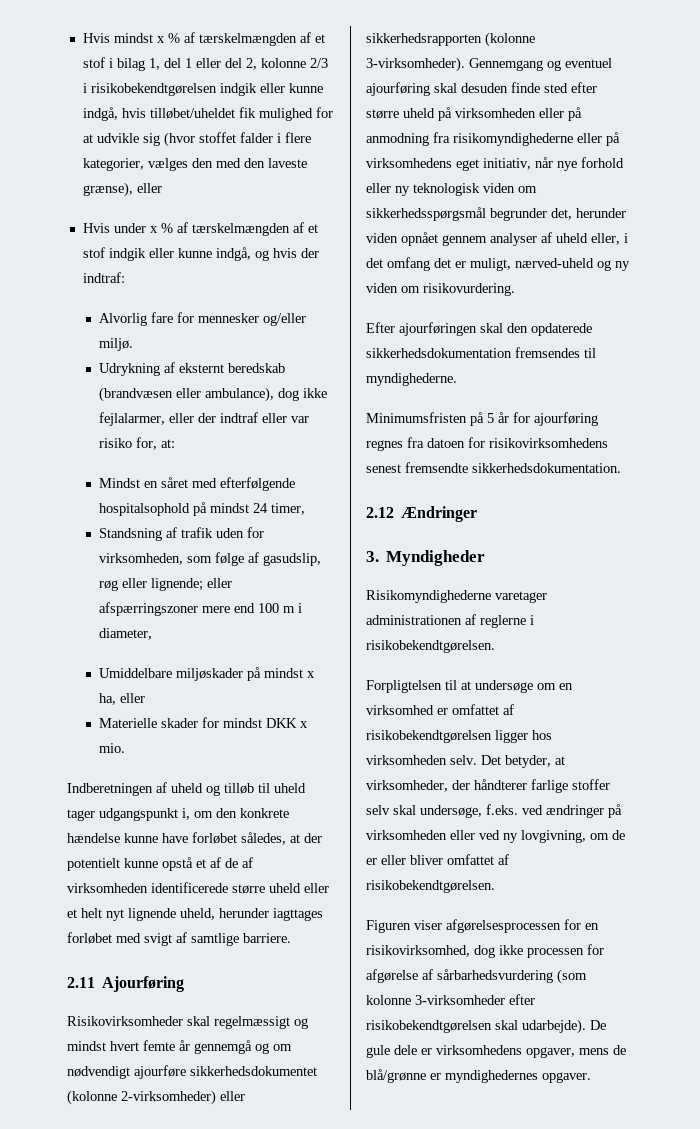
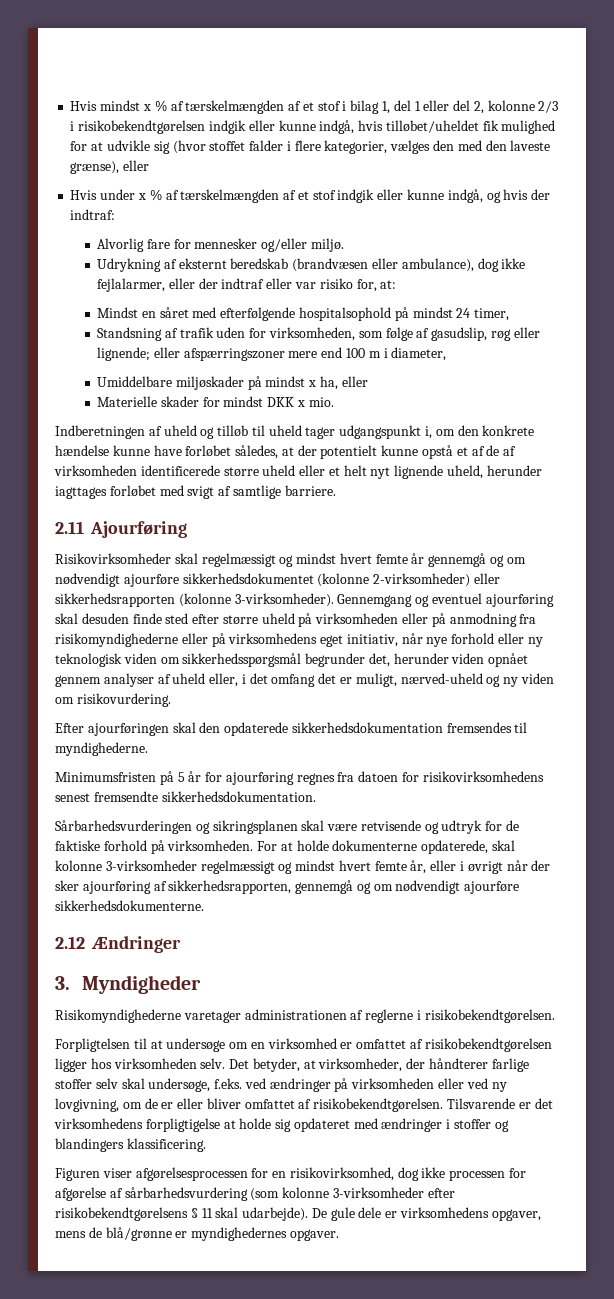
+ Sårbarhedsvurderingen og sikringsplanen skal være retvisende og udtryk for de faktiske forhold på virksomheden. For at holde dokumenterne opdaterede, skal kolonne 3-virksomheder regelmæssigt og mindst hvert femte år, eller i øvrigt når der sker ajourføring af sikkerhedsrapporten, gennemgå og om nødvendigt ajourføre sikkerhedsdokumenterne.
+ Tilsvarende er det virksomhedens forpligtigelse at holde sig opdateret med ændringer i stoffer og blandingers klassificering.
- Figuren viser afgørelsesprocessen for en risikovirksomhed, dog ikke processen for afgørelse af sårbarhedsvurdering (som kolonne 3-virksomheder efter risikobekendtgørelsen skal udarbejde).
+ Figuren viser afgørelsesprocessen for en risikovirksomhed, dog ikke processen for afgørelse af sårbarhedsvurdering (som kolonne 3-virksomheder efter risikobekendtgørelsens § 11 skal udarbejde).

